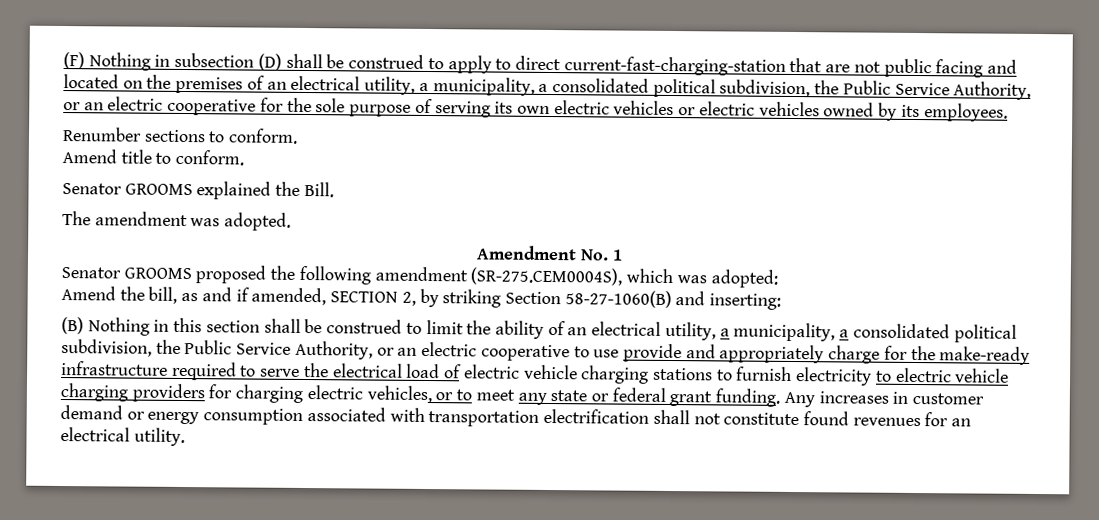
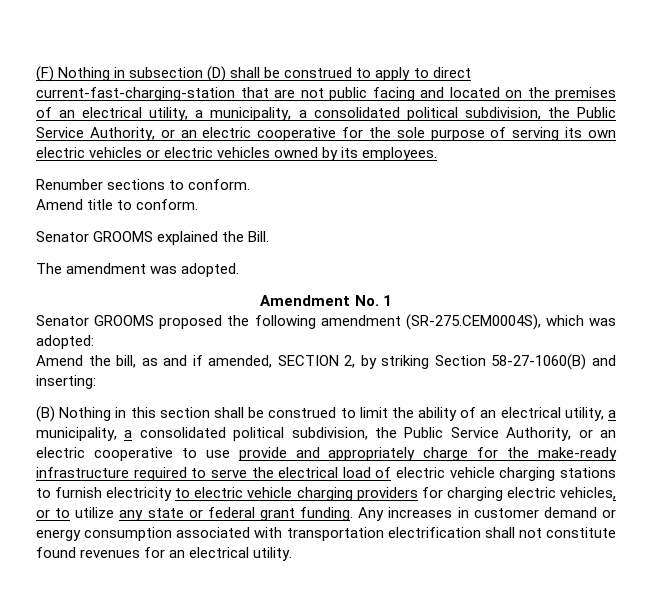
- (B) Nothing in this section shall be construed to limit the ability of an electrical utility, a municipality, a consolidated political subdivision, the Public Service Authority, or an electric cooperative to use provide and appropriately charge for the make‑ready infrastructure required to serve the electrical load of electric vehicle charging stations to furnish electricity to electric vehicle charging providers for charging electric vehicles, or to meet any state or federal grant funding.
+ (B) Nothing in this section shall be construed to limit the ability of an electrical utility, a municipality, a consolidated political subdivision, the Public Service Authority, or an electric cooperative to use provide and appropriately charge for the make‑ready infrastructure required to serve the electrical load of electric vehicle charging stations to furnish electricity to electric vehicle charging providers for charging electric vehicles, or to utilize any state or federal grant funding.

